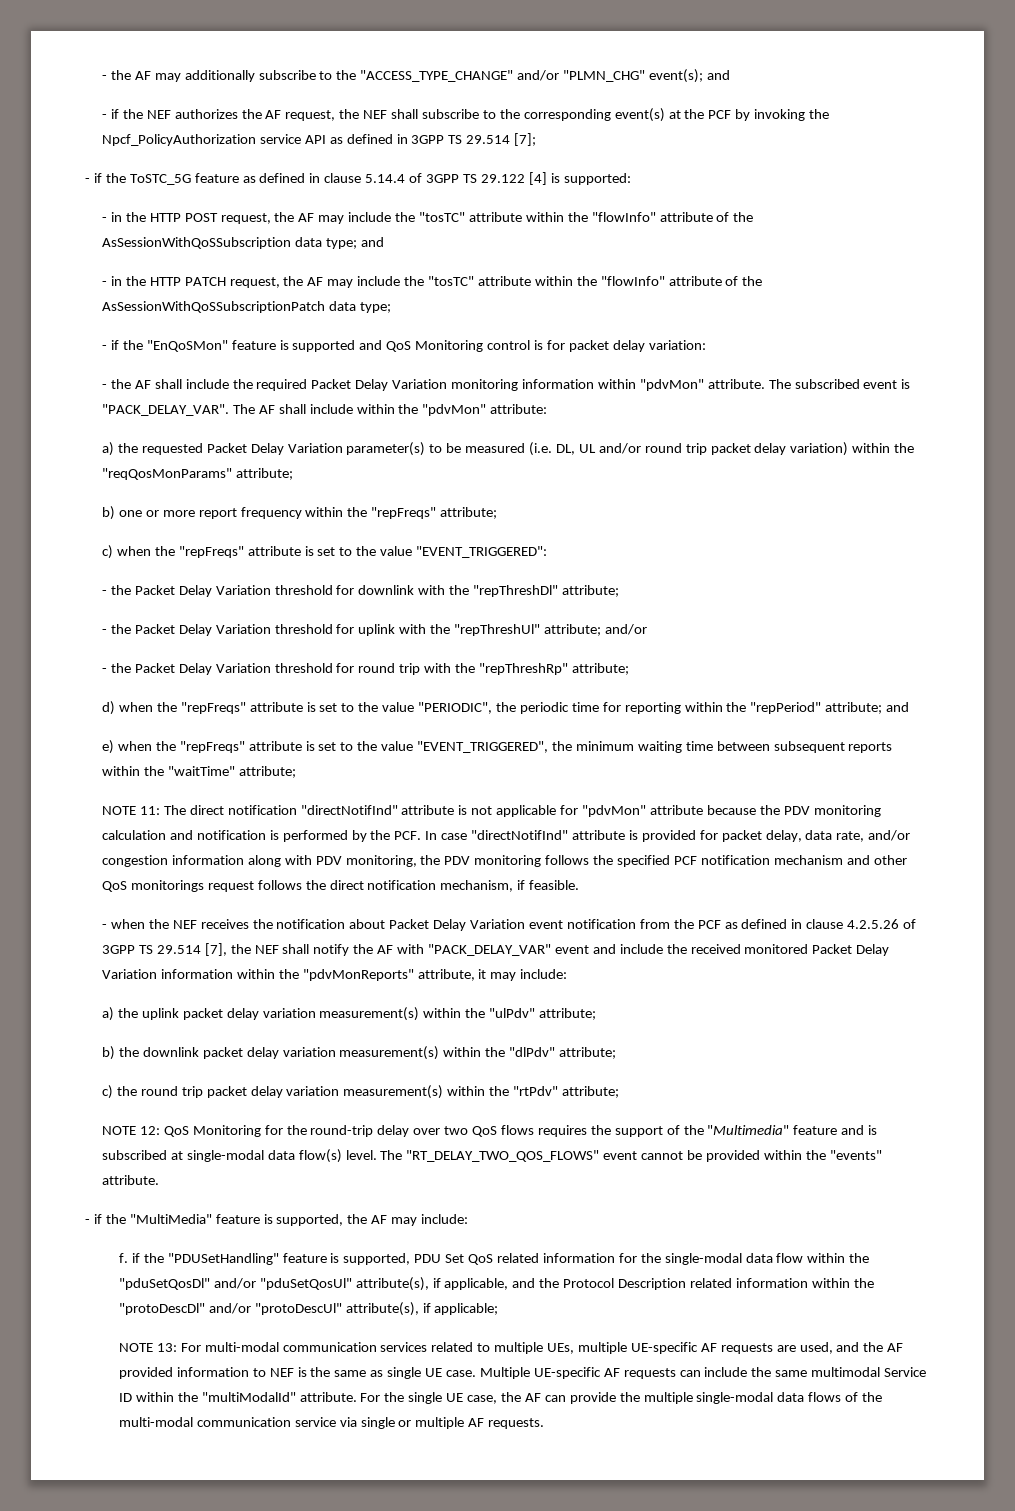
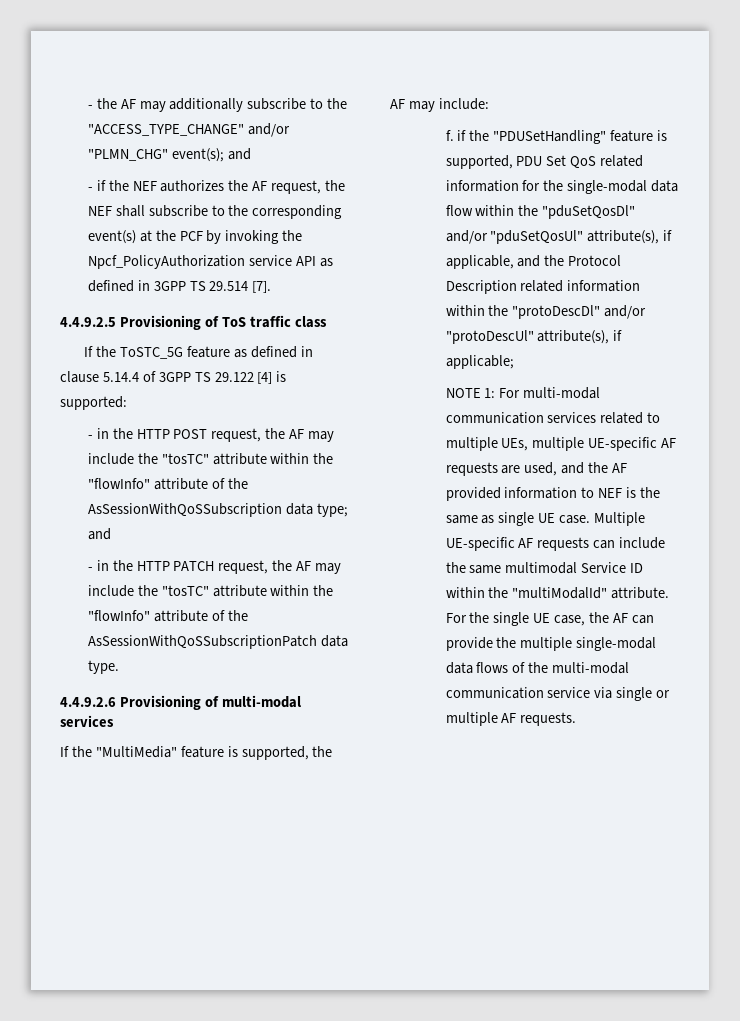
- - if the NEF authorizes the AF request, the NEF shall subscribe to the corresponding event(s) at the PCF by invoking the Npcf_PolicyAuthorization service API as defined in 3GPP TS 29.514 [7];
- - if the ToSTC_5G feature as defined in clause 5.14.4 of 3GPP TS 29.122 [4] is supported:
+ - if the NEF authorizes the AF request, the NEF shall subscribe to the corresponding event(s) at the PCF by invoking the Npcf_PolicyAuthorization service API as defined in 3GPP TS 29.514 [7].
+ 4.4.9.2.5 Provisioning of ToS traffic class
+ If the ToSTC_5G feature as defined in clause 5.14.4 of 3GPP TS 29.122 [4] is supported:
- - in the HTTP PATCH request, the AF may include the "tosTC" attribute within the "flowInfo" attribute of the AsSessionWithQoSSubscriptionPatch data type;
- - if the "EnQoSMon" feature is supported and QoS Monitoring control is for packet delay variation:
- - the AF shall include the required Packet Delay Variation monitoring information within "pdvMon" attribute. The subscribed event is "PACK_DELAY_VAR". The AF shall include within the "pdvMon" attribute:
- a) the requested Packet Delay Variation parameter(s) to be measured (i.e. DL, UL and/or round trip packet delay variation) within the "reqQosMonParams" attribute;
- b) one or more report frequency within the "repFreqs" attribute;
- c) when the "repFreqs" attribute is set to the value "EVENT_TRIGGERED":
- - the Packet Delay Variation threshold for downlink with the "repThreshDl" attribute;
- - the Packet Delay Variation threshold for uplink with the "repThreshUl" attribute; and/or
- - the Packet Delay Variation threshold for round trip with the "repThreshRp" attribute;
- d) when the "repFreqs" attribute is set to the value "PERIODIC", the periodic time for reporting within the "repPeriod" attribute; and
- e) when the "repFreqs" attribute is set to the value "EVENT_TRIGGERED", the minimum waiting time between subsequent reports within the "waitTime" attribute;
- NOTE 11: The direct notification "directNotifInd" attribute is not applicable for "pdvMon" attribute because the PDV monitoring calculation and notification is performed by the PCF. In case "directNotifInd" attribute is provided for packet delay, data rate, and/or congestion information along with PDV monitoring, the PDV monitoring follows the specified PCF notification mechanism and other QoS monitorings request follows the direct notification mechanism, if feasible.
- - when the NEF receives the notification about Packet Delay Variation event notification from the PCF as defined in clause 4.2.5.26 of 3GPP TS 29.514 [7], the NEF shall notify the AF with "PACK_DELAY_VAR" event and include the received monitored Packet Delay Variation information within the "pdvMonReports" attribute, it may include:
- a) the uplink packet delay variation measurement(s) within the "ulPdv" attribute;
- b) the downlink packet delay variation measurement(s) within the "dlPdv" attribute;
- c) the round trip packet delay variation measurement(s) within the "rtPdv" attribute;
- NOTE 12: QoS Monitoring for the round-trip delay over two QoS flows requires the support of the "Multimedia" feature and is subscribed at single-modal data flow(s) level. The "RT_DELAY_TWO_QOS_FLOWS" event cannot be provided within the "events" attribute.
- - if the "MultiMedia" feature is supported, the AF may include:
+ - in the HTTP PATCH request, the AF may include the "tosTC" attribute within the "flowInfo" attribute of the AsSessionWithQoSSubscriptionPatch data type.
+ 4.4.9.2.6 Provisioning of multi-modal services
+ If the "MultiMedia" feature is supported, the AF may include:
- NOTE 13: For multi-modal communication services related to multiple UEs, multiple UE-specific AF requests are used, and the AF provided information to NEF is the same as single UE case.
+ NOTE 1: For multi-modal communication services related to multiple UEs, multiple UE-specific AF requests are used, and the AF provided information to NEF is the same as single UE case.

